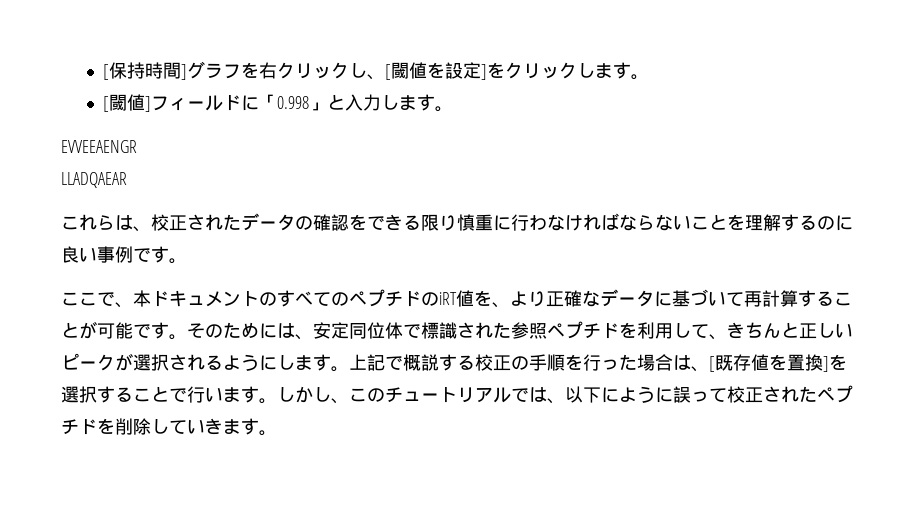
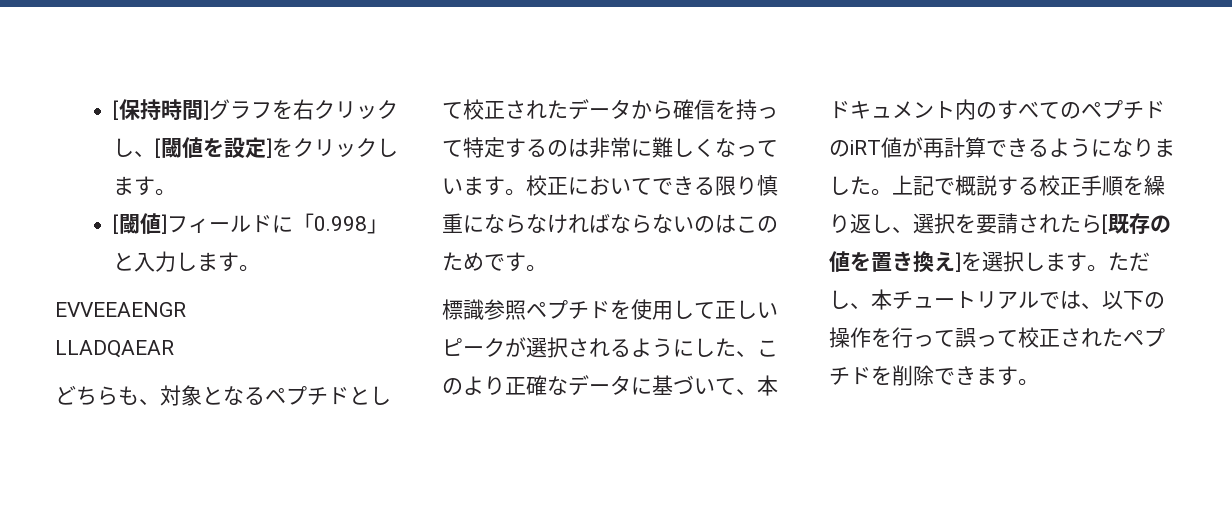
- これらは、校正されたデータの確認をできる限り慎重に行わなければならないことを理解するのに良い事例です。
- ここで、本ドキュメントのすべてのペプチドのiRT値を、より正確なデータに基づいて再計算することが可能です。そのためには、安定同位体で標識された参照ペプチドを利用して、きちんと正しいピークが選択されるようにします。
+ どちらも、対象となるペプチドとして校正されたデータから確信を持って特定するのは非常に難しくなっています。校正においてできる限り慎重にならなければならないのはこのためです。
+ 標識参照ペプチドを使用して正しいピークが選択されるようにした、このより正確なデータに基づいて、本ドキュメント内のすべてのペプチドのiRT値が再計算できるようになりました。
- 上記で概説する校正の手順を行った場合は、[既存値を置換]を選択することで行います。しかし、このチュートリアルでは、以下にように誤って校正されたペプチドを削除していきます。
+ 上記で概説する校正手順を繰り返し、選択を要請されたら[既存の値を置き換え]を選択します。ただし、本チュートリアルでは、以下の操作を行って誤って校正されたペプチドを削除できます。

